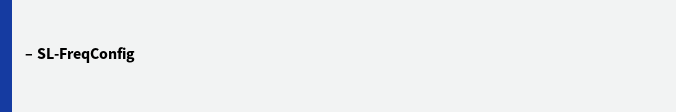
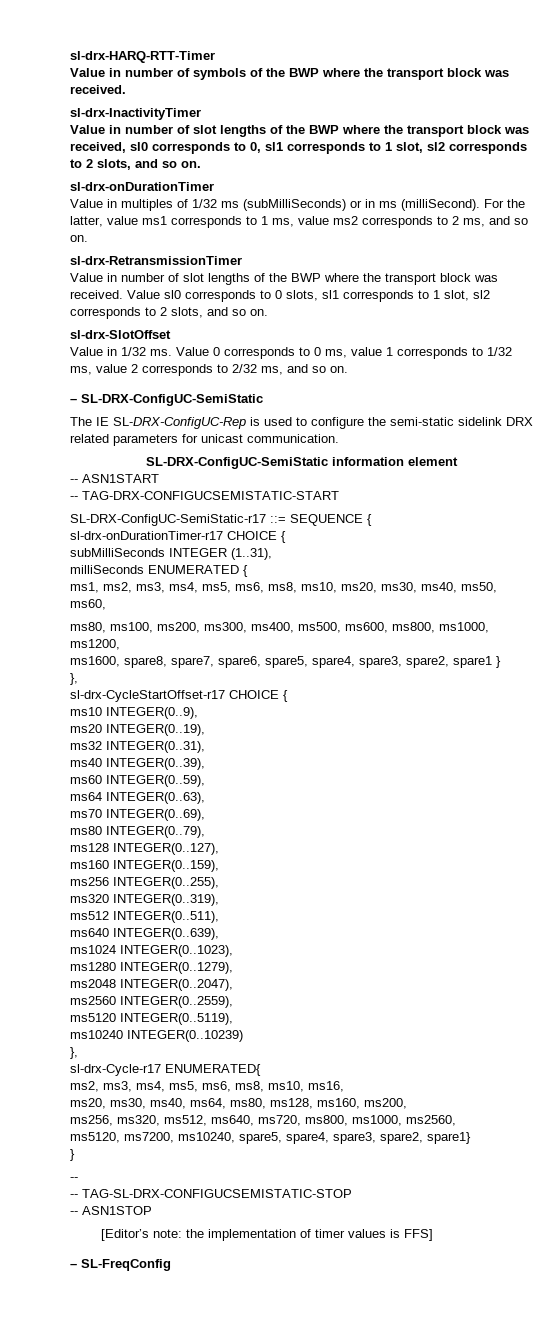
+ sl-drx-HARQ-RTT-Timer
+ Value in number of symbols of the BWP where the transport block was received.
+ sl-drx-InactivityTimer
+ Value in number of slot lengths of the BWP where the transport block was received, sl0 corresponds to 0, sl1 corresponds to 1 slot, sl2 corresponds to 2 slots, and so on.
+ sl-drx-onDurationTimer
+ Value in multiples of 1/32 ms (subMilliSeconds) or in ms (milliSecond). For the latter, value ms1 corresponds to 1 ms, value ms2 corresponds to 2 ms, and so on.
+ sl-drx-RetransmissionTimer
+ Value in number of slot lengths of the BWP where the transport block was received. Value sl0 corresponds to 0 slots, sl1 corresponds to 1 slot, sl2 corresponds to 2 slots, and so on.
+ sl-drx-SlotOffset
+ Value in 1/32 ms. Value 0 corresponds to 0 ms, value 1 corresponds to 1/32 ms, value 2 corresponds to 2/32 ms, and so on.
+ – SL-DRX-ConfigUC-SemiStatic
+ The IE SL-DRX-ConfigUC-Rep is used to configure the semi-static sidelink DRX related parameters for unicast communication.
+ SL-DRX-ConfigUC-SemiStatic information element
+ -- ASN1START
+ -- TAG-DRX-CONFIGUCSEMISTATIC-START
+ SL-DRX-ConfigUC-SemiStatic-r17 ::= SEQUENCE {
+ sl-drx-onDurationTimer-r17 CHOICE {
+ subMilliSeconds INTEGER (1..31),
+ milliSeconds ENUMERATED {
+ ms1, ms2, ms3, ms4, ms5, ms6, ms8, ms10, ms20, ms30, ms40, ms50, ms60,
+ ms80, ms100, ms200, ms300, ms400, ms500, ms600, ms800, ms1000, ms1200,
+ ms1600, spare8, spare7, spare6, spare5, spare4, spare3, spare2, spare1 }
+ },
+ sl-drx-CycleStartOffset-r17 CHOICE {
+ ms10 INTEGER(0..9),
+ ms20 INTEGER(0..19),
+ ms32 INTEGER(0..31),
+ ms40 INTEGER(0..39),
+ ms60 INTEGER(0..59),
+ ms64 INTEGER(0..63),
+ ms70 INTEGER(0..69),
+ ms80 INTEGER(0..79),
+ ms128 INTEGER(0..127),
+ ms160 INTEGER(0..159),
+ ms256 INTEGER(0..255),
+ ms320 INTEGER(0..319),
+ ms512 INTEGER(0..511),
+ ms640 INTEGER(0..639),
+ ms1024 INTEGER(0..1023),
+ ms1280 INTEGER(0..1279),
+ ms2048 INTEGER(0..2047),
+ ms2560 INTEGER(0..2559),
+ ms5120 INTEGER(0..5119),
+ ms10240 INTEGER(0..10239)
+ },
+ sl-drx-Cycle-r17 ENUMERATED{
+ ms2, ms3, ms4, ms5, ms6, ms8, ms10, ms16,
+ ms20, ms30, ms40, ms64, ms80, ms128, ms160, ms200,
+ ms256, ms320, ms512, ms640, ms720, ms800, ms1000, ms2560,
+ ms5120, ms7200, ms10240, spare5, spare4, spare3, spare2, spare1}
+ }
+ --
+ -- TAG-SL-DRX-CONFIGUCSEMISTATIC-STOP
+ -- ASN1STOP
+ [Editor’s note: the implementation of timer values is FFS]

